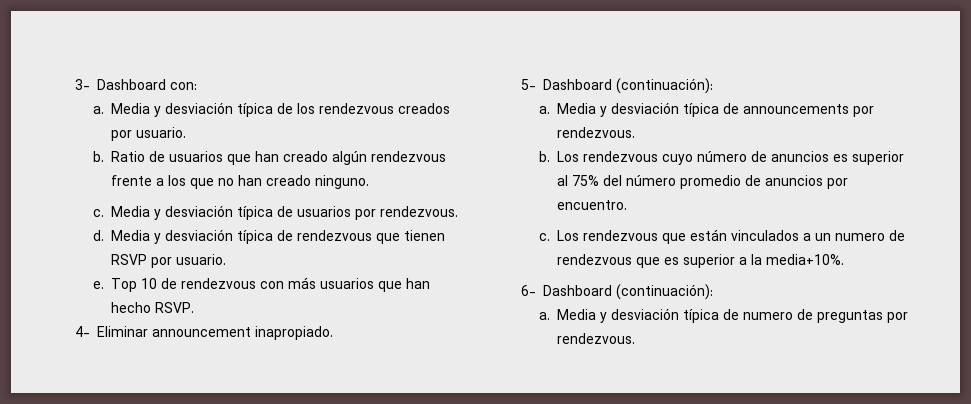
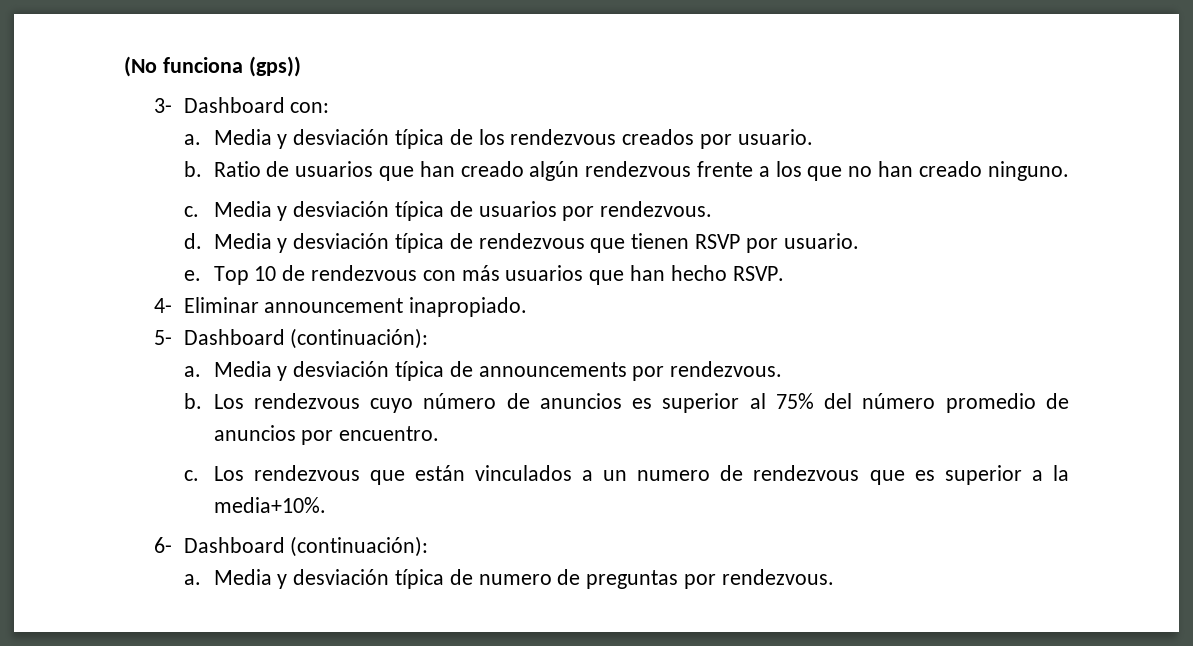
+ (No funciona (gps))

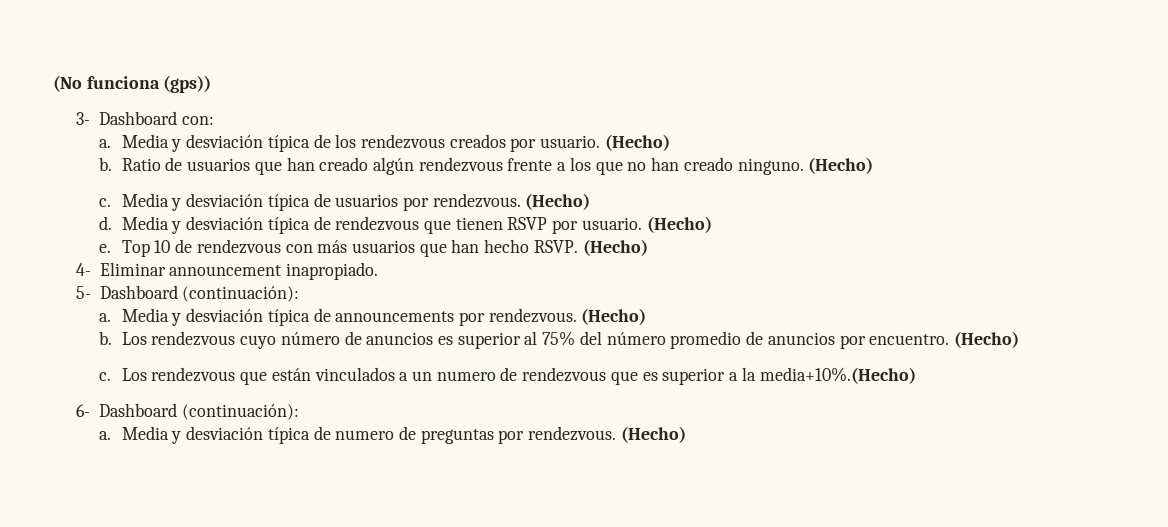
- Media y desviación típica de los rendezvous creados por usuario.
+ Media y desviación típica de los rendezvous creados por usuario. (Hecho)
- Ratio de usuarios que han creado algún rendezvous frente a los que no han creado ninguno.
+ Ratio de usuarios que han creado algún rendezvous frente a los que no han creado ninguno. (Hecho)
- Media y desviación típica de usuarios por rendezvous.
+ Media y desviación típica de usuarios por rendezvous. (Hecho)
- Media y desviación típica de rendezvous que tienen RSVP por usuario.
+ Media y desviación típica de rendezvous que tienen RSVP por usuario. (Hecho)
- Top 10 de rendezvous con más usuarios que han hecho RSVP.
+ Top 10 de rendezvous con más usuarios que han hecho RSVP. (Hecho)
- Media y desviación típica de announcements por rendezvous.
+ Media y desviación típica de announcements por rendezvous. (Hecho)
- Los rendezvous cuyo número de anuncios es superior al 75% del número promedio de anuncios por encuentro.
+ Los rendezvous cuyo número de anuncios es superior al 75% del número promedio de anuncios por encuentro. (Hecho)
- Los rendezvous que están vinculados a un numero de rendezvous que es superior a la media+10%.
+ Los rendezvous que están vinculados a un numero de rendezvous que es superior a la media+10%.(Hecho)
- Media y desviación típica de numero de preguntas por rendezvous.
+ Media y desviación típica de numero de preguntas por rendezvous. (Hecho)

